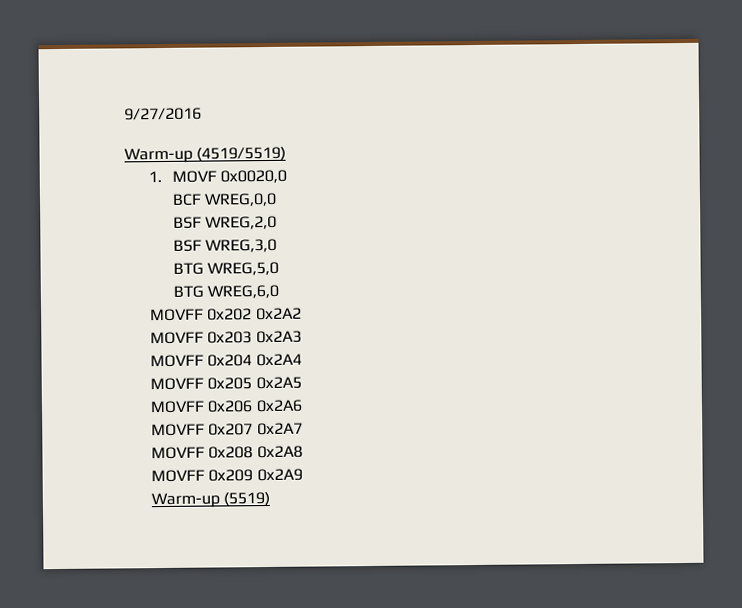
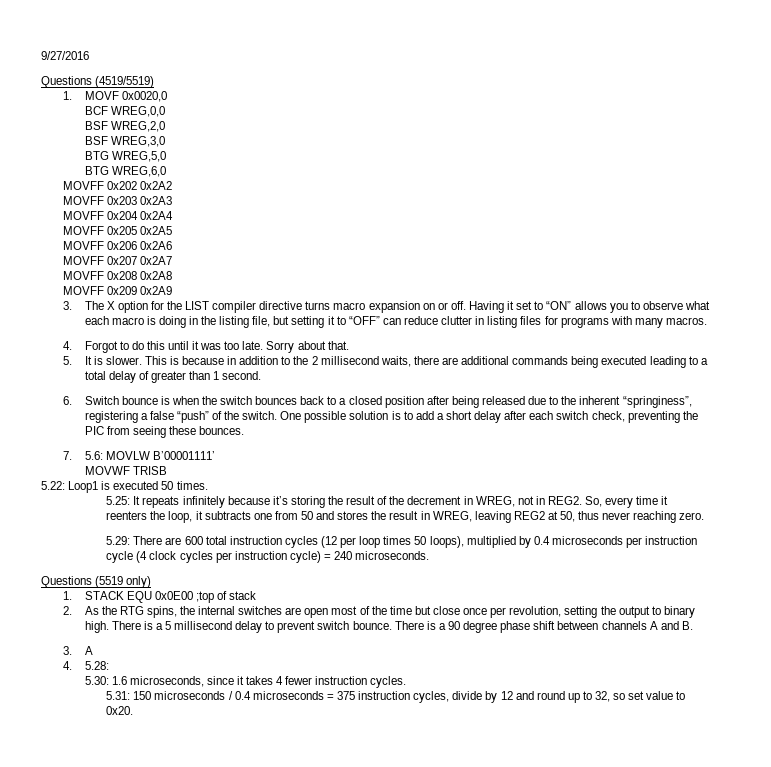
- Warm-up (4519/5519)
+ Questions (4519/5519)
- Warm-up (5519)
+ 3. The X option for the LIST compiler directive turns macro expansion on or off. Having it set to “ON” allows you to observe what each macro is doing in the listing file, but setting it to “OFF” can reduce clutter in listing files for programs with many macros.
+ 4. Forgot to do this until it was too late. Sorry about that.
+ 5. It is slower. This is because in addition to the 2 millisecond waits, there are additional commands being executed leading to a total delay of greater than 1 second.
+ 6. Switch bounce is when the switch bounces back to a closed position after being released due to the inherent “springiness”, registering a false “push” of the switch. One possible solution is to add a short delay after each switch check, preventing the PIC from seeing these bounces.
+ 7. 5.6: MOVLW B’00001111’
+ MOVWF TRISB
+ 5.22: Loop1 is executed 50 times.
+ 5.25: It repeats infinitely because it’s storing the result of the decrement in WREG, not in REG2. So, every time it reenters the loop, it subtracts one from 50 and stores the result in WREG, leaving REG2 at 50, thus never reaching zero.
+ 5.29: There are 600 total instruction cycles (12 per loop times 50 loops), multiplied by 0.4 microseconds per instruction cycle (4 clock cycles per instruction cycle) = 240 microseconds.
+ Questions (5519 only)
+ 1. STACK EQU 0x0E00 ;top of stack
+ 2. As the RTG spins, the internal switches are open most of the time but close once per revolution, setting the output to binary high. There is a 5 millisecond delay to prevent switch bounce. There is a 90 degree phase shift between channels A and B.
+ 3. A
+ 4. 5.28:
+ 5.30: 1.6 microseconds, since it takes 4 fewer instruction cycles.
+ 5.31: 150 microseconds / 0.4 microseconds = 375 instruction cycles, divide by 12 and round up to 32, so set value to 0x20.

